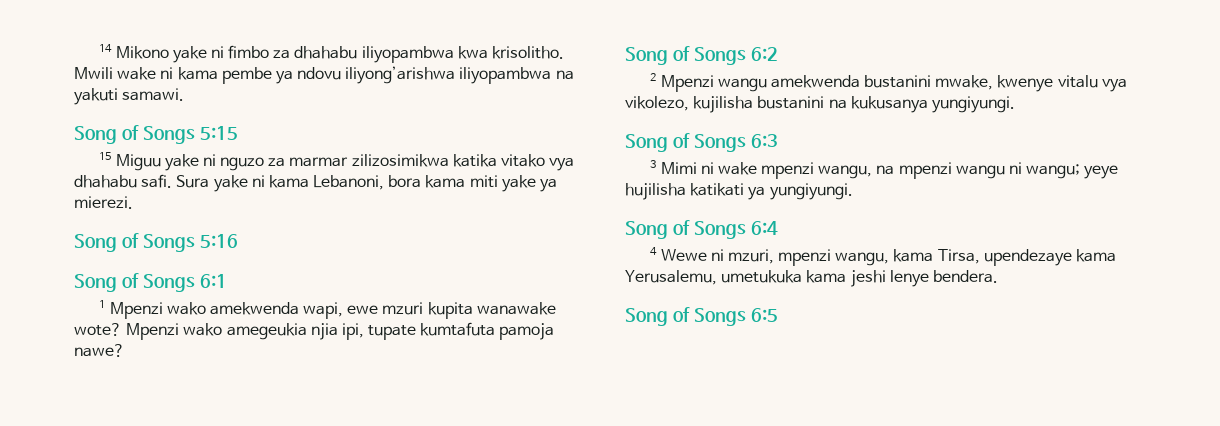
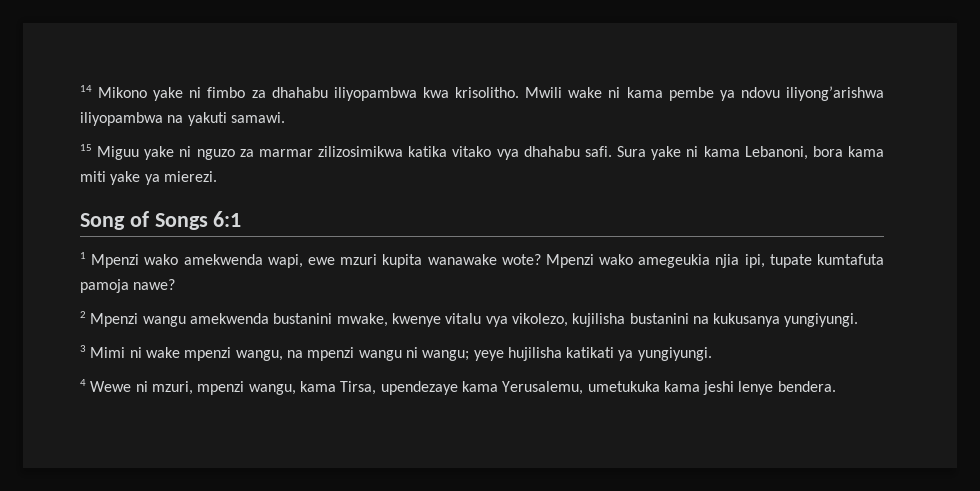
- Song of Songs 5:15
- Song of Songs 5:16
- Song of Songs 6:2
- Song of Songs 6:3
- Song of Songs 6:4
- Song of Songs 6:5

